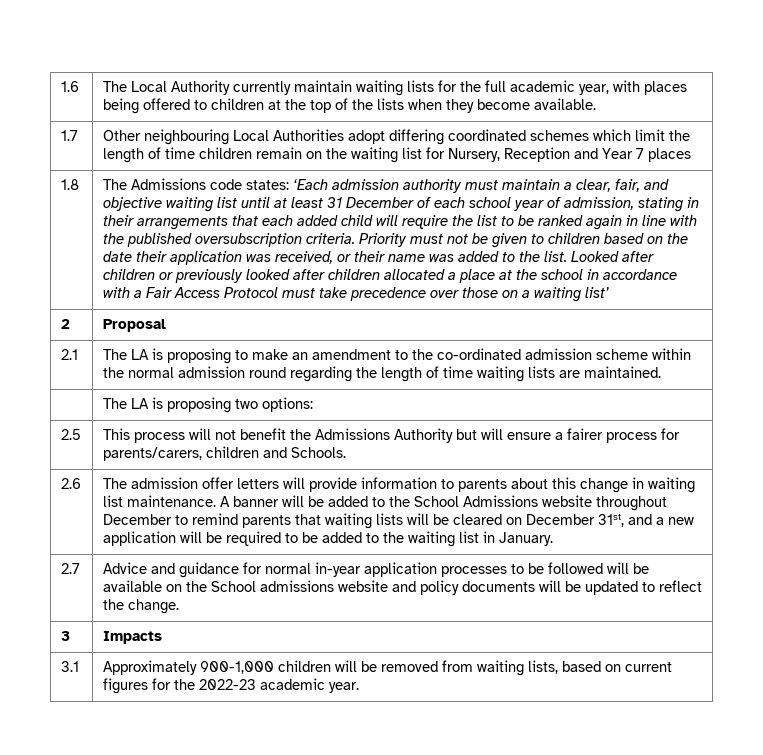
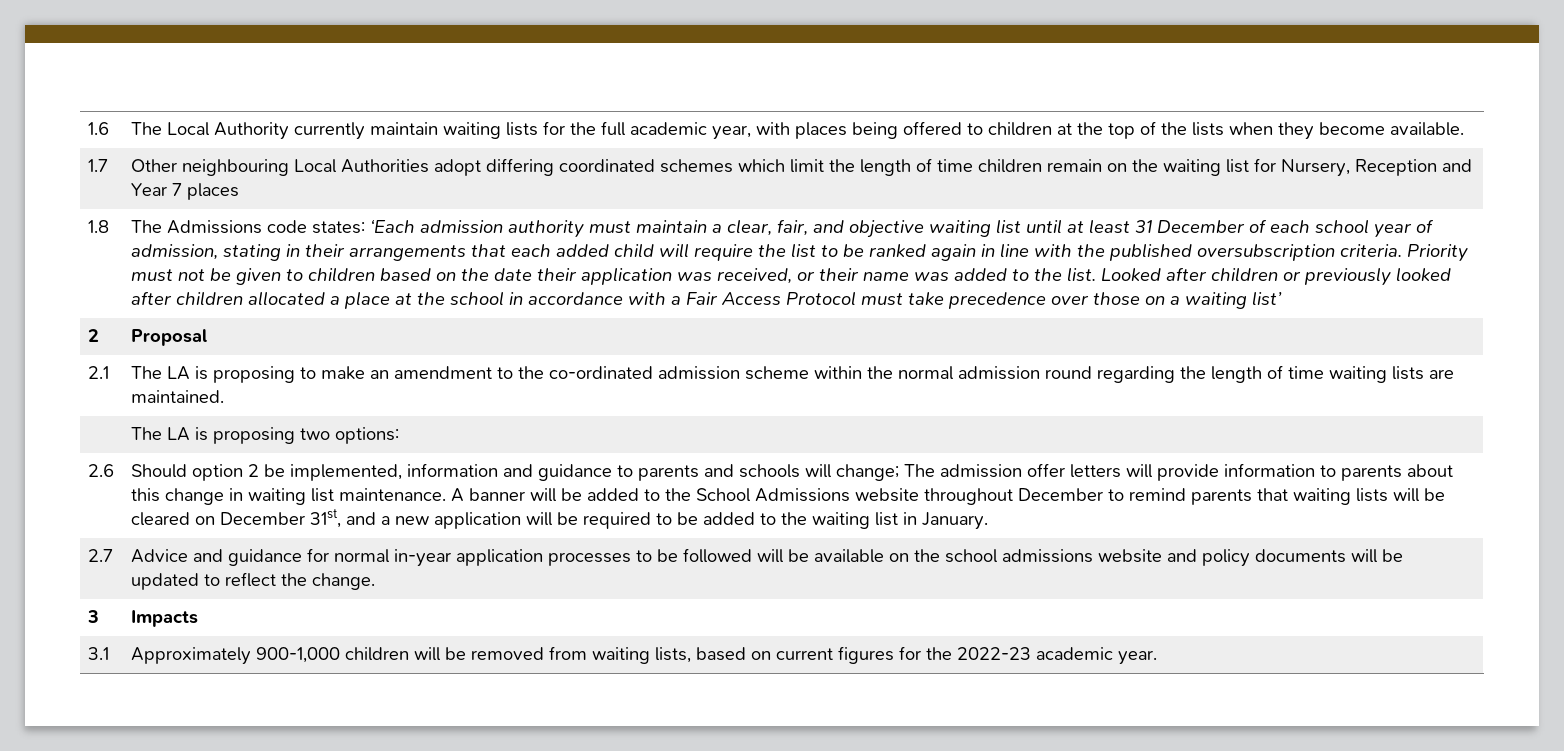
- 2.5 | This process will not benefit the Admissions Authority but will ensure a fairer process for parents/carers, children and Schools.
- 2.6 | The admission offer letters will provide information to parents about this change in waiting list maintenance.
+ 2.6 | Should option 2 be implemented, information and guidance to parents and schools will change; The admission offer letters will provide information to parents about this change in waiting list maintenance.
- 2.7 | Advice and guidance for normal in-year application processes to be followed will be available on the School admissions website and policy documents will be updated to reflect the change.
+ 2.7 | Advice and guidance for normal in-year application processes to be followed will be available on the school admissions website and policy documents will be updated to reflect the change.

